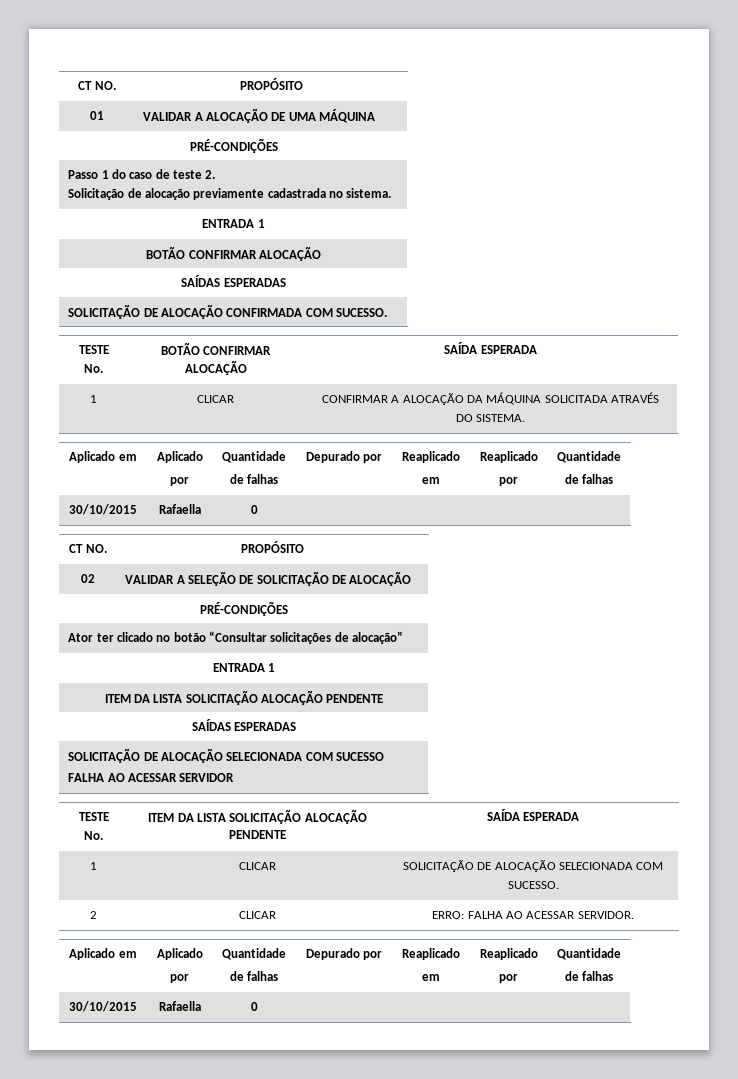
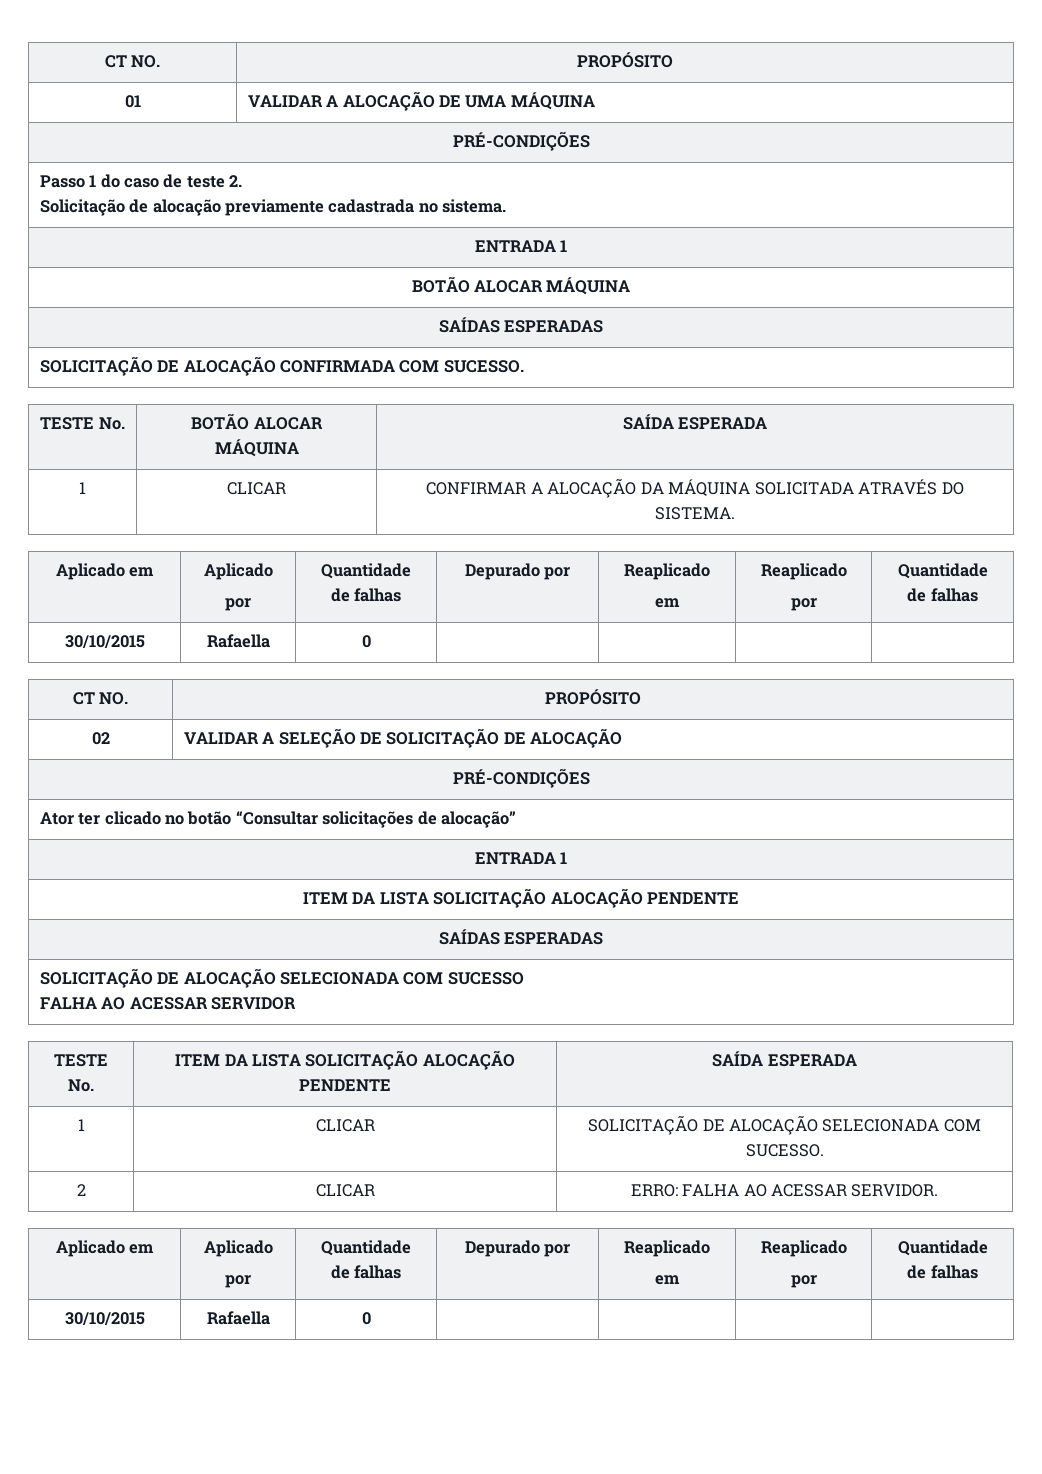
  Passo 1 do caso de teste 2.
  Solicitação de alocação previamente cadastrada no sistema.
  ENTRADA 1
- BOTÃO CONFIRMAR ALOCAÇÃO
+ BOTÃO ALOCAR MÁQUINA
- TESTE No. | BOTÃO CONFIRMAR ALOCAÇÃO | SAÍDA ESPERADA
+ TESTE No. | BOTÃO ALOCAR MÁQUINA | SAÍDA ESPERADA

